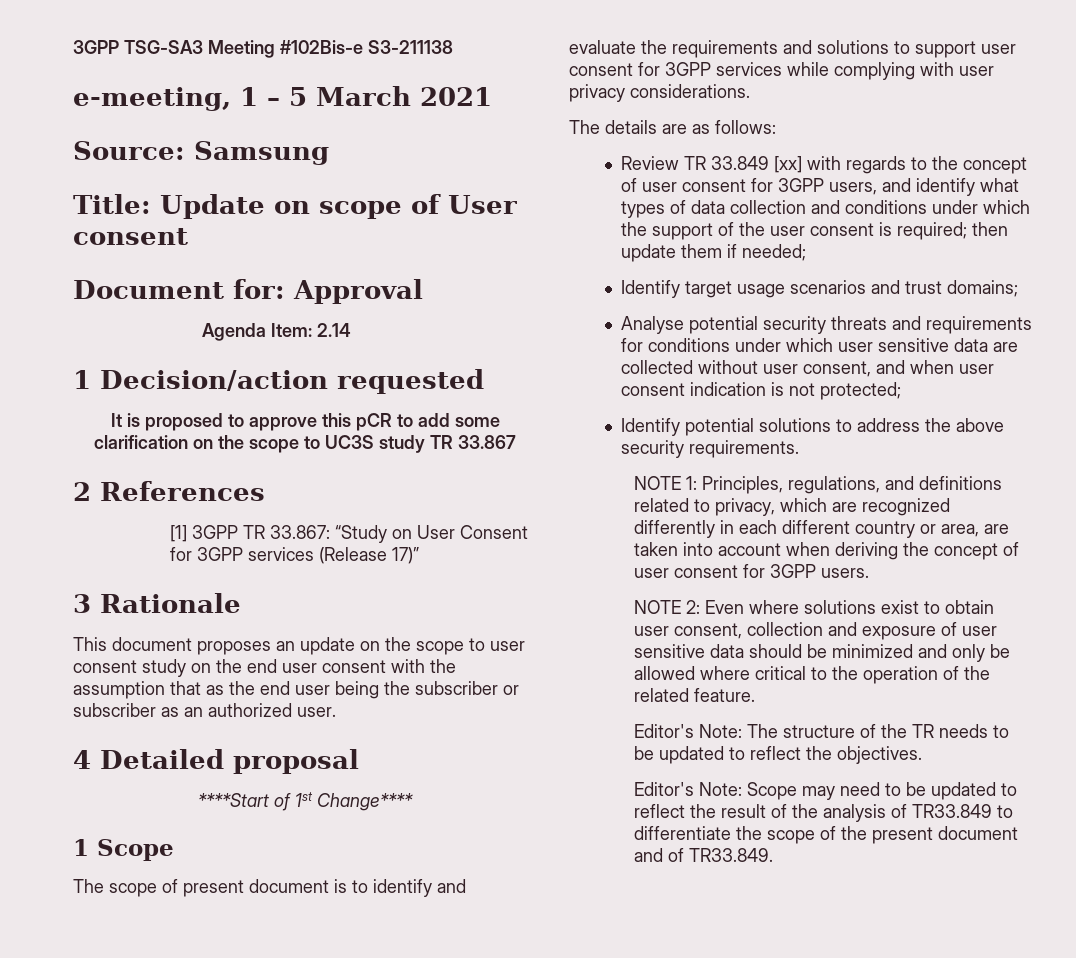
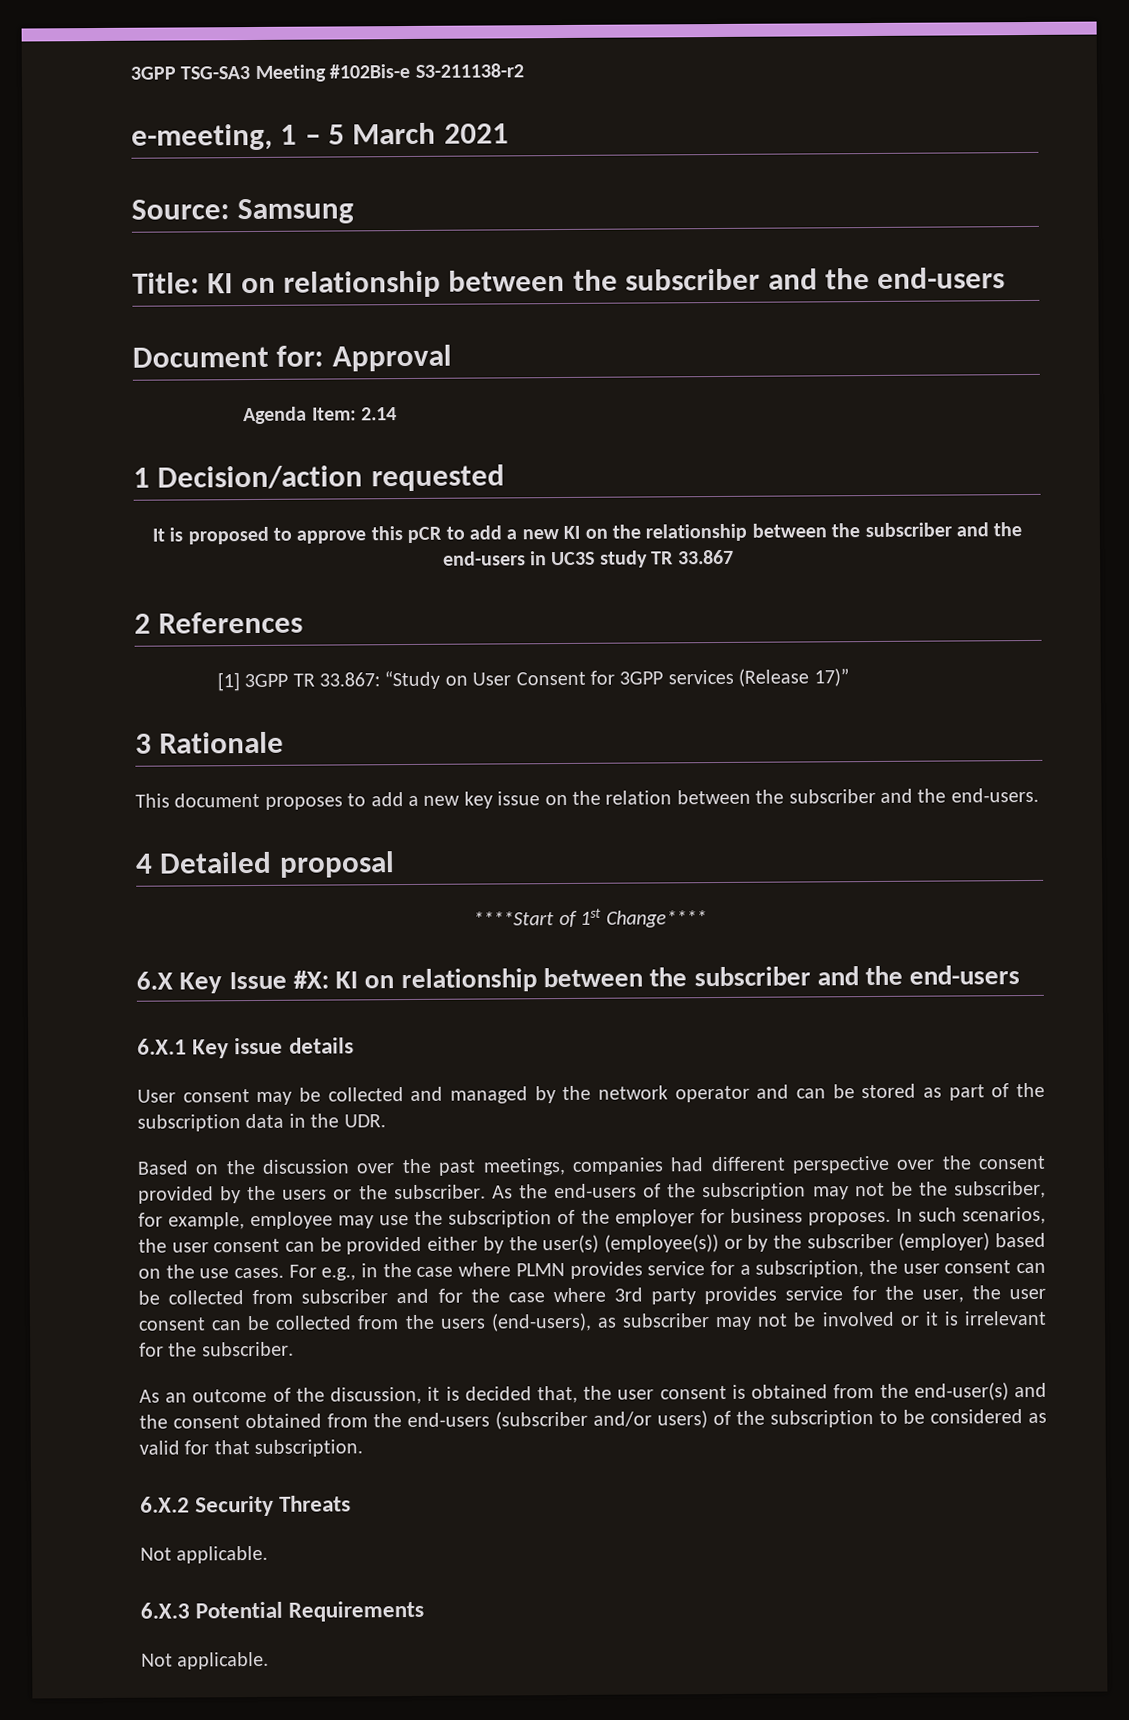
- 3GPP TSG-SA3 Meeting #102Bis-e S3-211138
+ 3GPP TSG-SA3 Meeting #102Bis-e S3-211138-r2
- Title: Update on scope of User consent
+ Title: KI on relationship between the subscriber and the end-users
- It is proposed to approve this pCR to add some clarification on the scope to UC3S study TR 33.867
+ It is proposed to approve this pCR to add a new KI on the relationship between the subscriber and the end-users in UC3S study TR 33.867
- This document proposes an update on the scope to user consent study on the end user consent with the assumption that as the end user being the subscriber or subscriber as an authorized user.
+ This document proposes to add a new key issue on the relation between the subscriber and the end-users.
- 1 Scope
- The scope of present document is to identify and evaluate the requirements and solutions to support user consent for 3GPP services while complying with user privacy considerations.
- The details are as follows:
- Review TR 33.849 [xx] with regards to the concept of user consent for 3GPP users, and identify what types of data collection and conditions under which the support of the user consent is required; then update them if needed;
- Identify target usage scenarios and trust domains;
- Analyse potential security threats and requirements for conditions under which user sensitive data are collected without user consent, and when user consent indication is not protected;
- Identify potential solutions to address the above security requirements.
- NOTE 1: Principles, regulations, and definitions related to privacy, which are recognized differently in each different country or area, are taken into account when deriving the concept of user consent for 3GPP users.
- NOTE 2: Even where solutions exist to obtain user consent, collection and exposure of user sensitive data should be minimized and only be allowed where critical to the operation of the related feature.
- Editor's Note: The structure of the TR needs to be updated to reflect the objectives.
- Editor's Note: Scope may need to be updated to reflect the result of the analysis of TR33.849 to differentiate the scope of the present document and of TR33.849.
+ 6.X Key Issue #X: KI on relationship between the subscriber and the end-users
+ 6.X.1 Key issue details
+ User consent may be collected and managed by the network operator and can be stored as part of the subscription data in the UDR.
+ Based on the discussion over the past meetings, companies had different perspective over the consent provided by the users or the subscriber. As the end-users of the subscription may not be the subscriber, for example, employee may use the subscription of the employer for business proposes. In such scenarios, the user consent can be provided either by the user(s) (employee(s)) or by the subscriber (employer) based on the use cases. For e.g., in the case where PLMN provides service for a subscription, the user consent can be collected from subscriber and for the case where 3rd party provides service for the user, the user consent can be collected from the users (end-users), as subscriber may not be involved or it is irrelevant for the subscriber.
+ As an outcome of the discussion, it is decided that, the user consent is obtained from the end-user(s) and the consent obtained from the end-users (subscriber and/or users) of the subscription to be considered as valid for that subscription.
+ 6.X.2 Security Threats
+ Not applicable.
+ 6.X.3 Potential Requirements
+ Not applicable.

